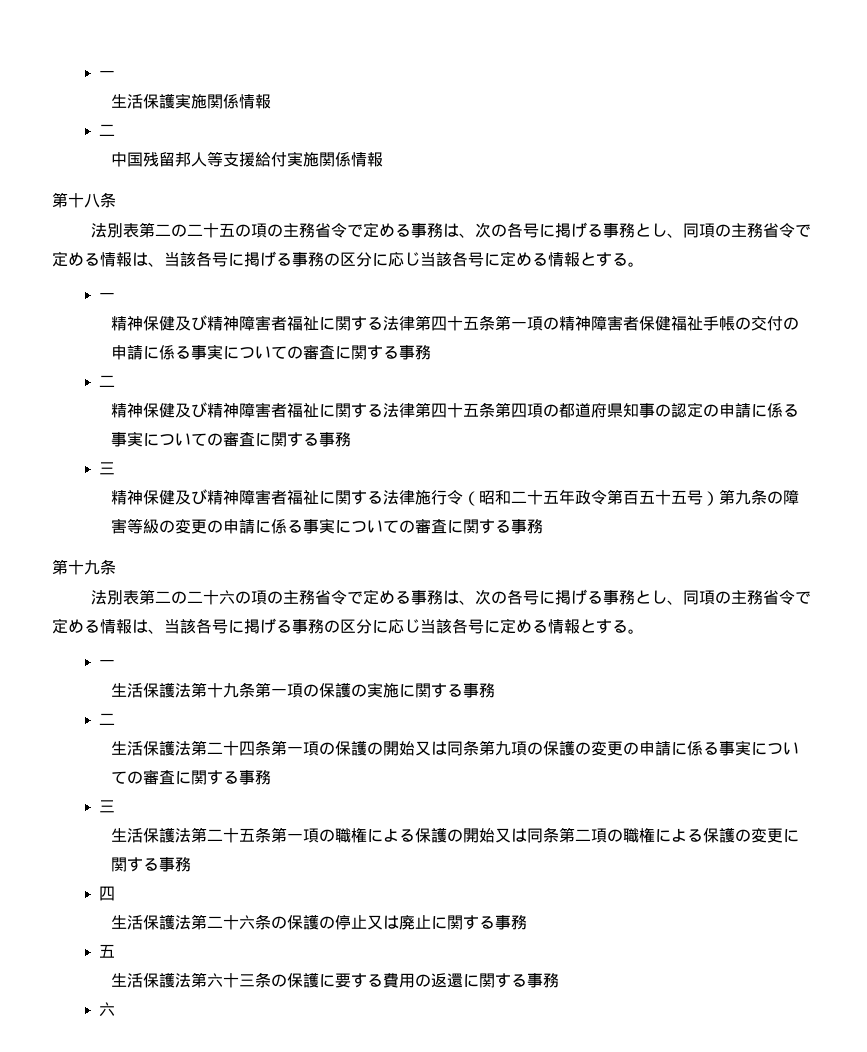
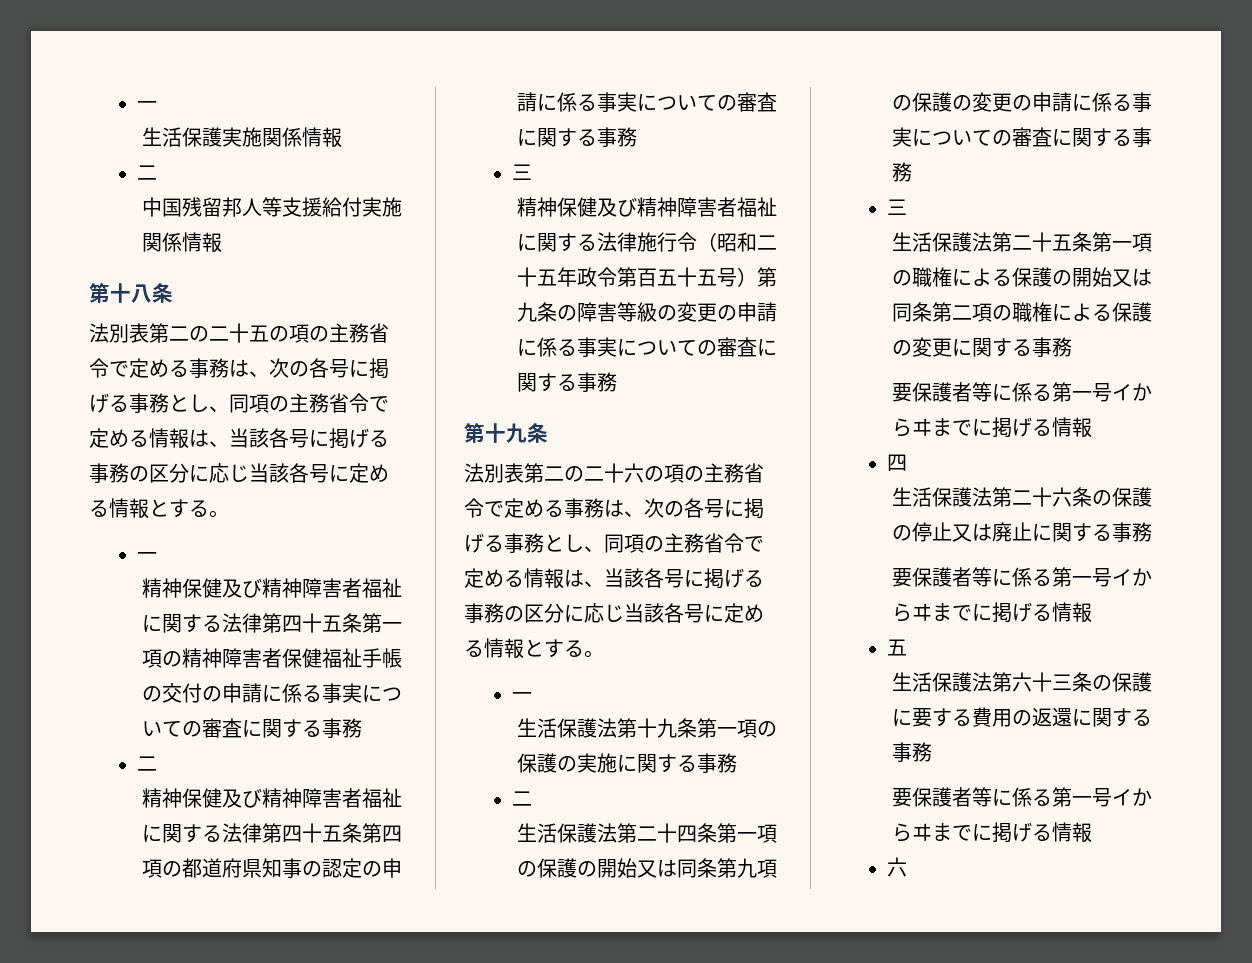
  生活保護法第二十五条第一項の職権による保護の開始又は同条第二項の職権による保護の変更に関する事務
+ 要保護者等に係る第一号イからヰまでに掲げる情報
  生活保護法第二十六条の保護の停止又は廃止に関する事務
+ 要保護者等に係る第一号イからヰまでに掲げる情報
  生活保護法第六十三条の保護に要する費用の返還に関する事務
+ 要保護者等に係る第一号イからヰまでに掲げる情報

